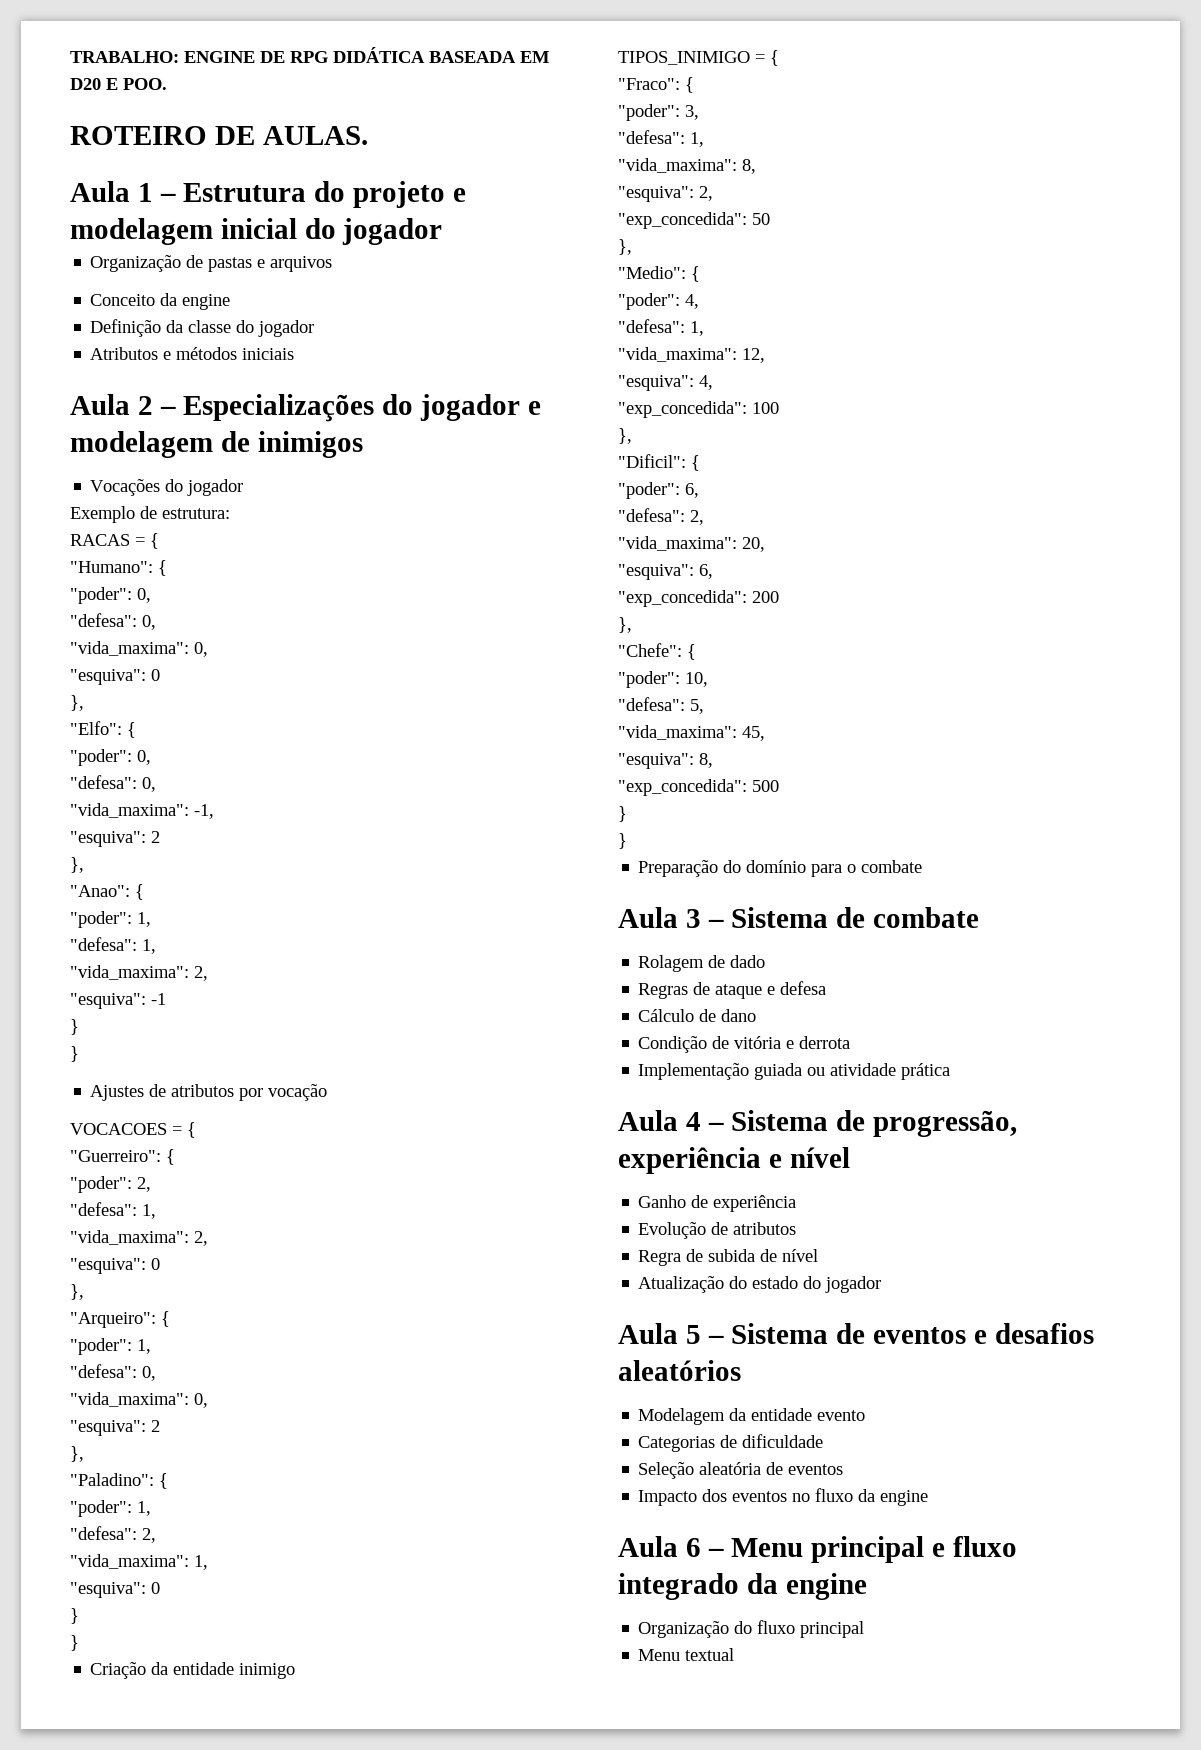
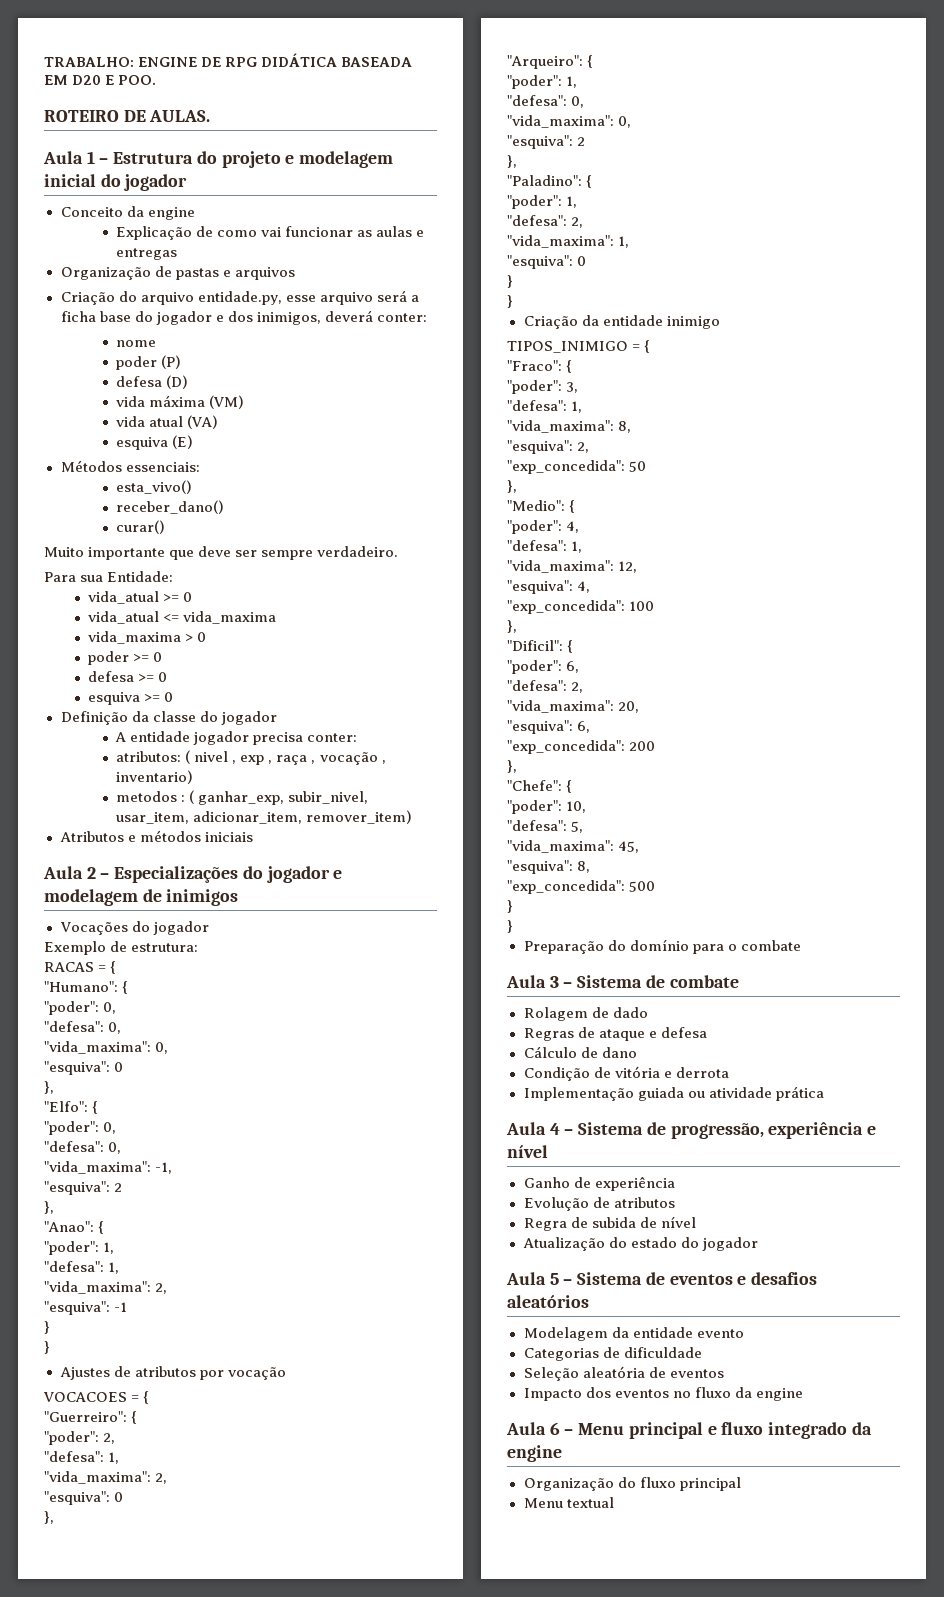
+ Conceito da engine
+ Explicação de como vai funcionar as aulas e entregas
- Conceito da engine
+ Criação do arquivo entidade.py, esse arquivo será a ficha base do jogador e dos inimigos, deverá conter:
+ nome
+ poder (P)
+ defesa (D)
+ vida máxima (VM)
+ vida atual (VA)
+ esquiva (E)
+ Métodos essenciais:
+ esta_vivo()
+ receber_dano()
+ curar()
+ Muito importante que deve ser sempre verdadeiro.
+ Para sua Entidade:
+ vida_atual >= 0
+ vida_atual <= vida_maxima
+ vida_maxima > 0
+ poder >= 0
+ defesa >= 0
+ esquiva >= 0
+ A entidade jogador precisa conter:
+ atributos: ( nivel , exp , raça , vocação , inventario)
+ metodos : ( ganhar_exp, subir_nivel, usar_item, adicionar_item, remover_item)

